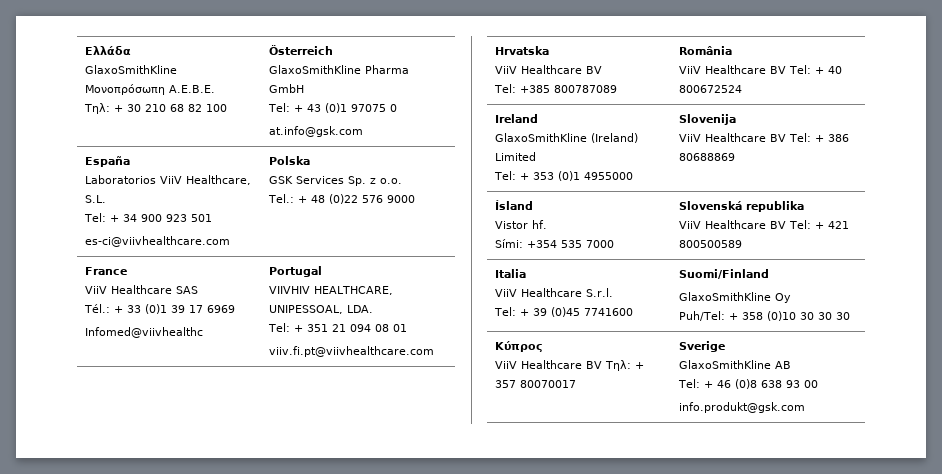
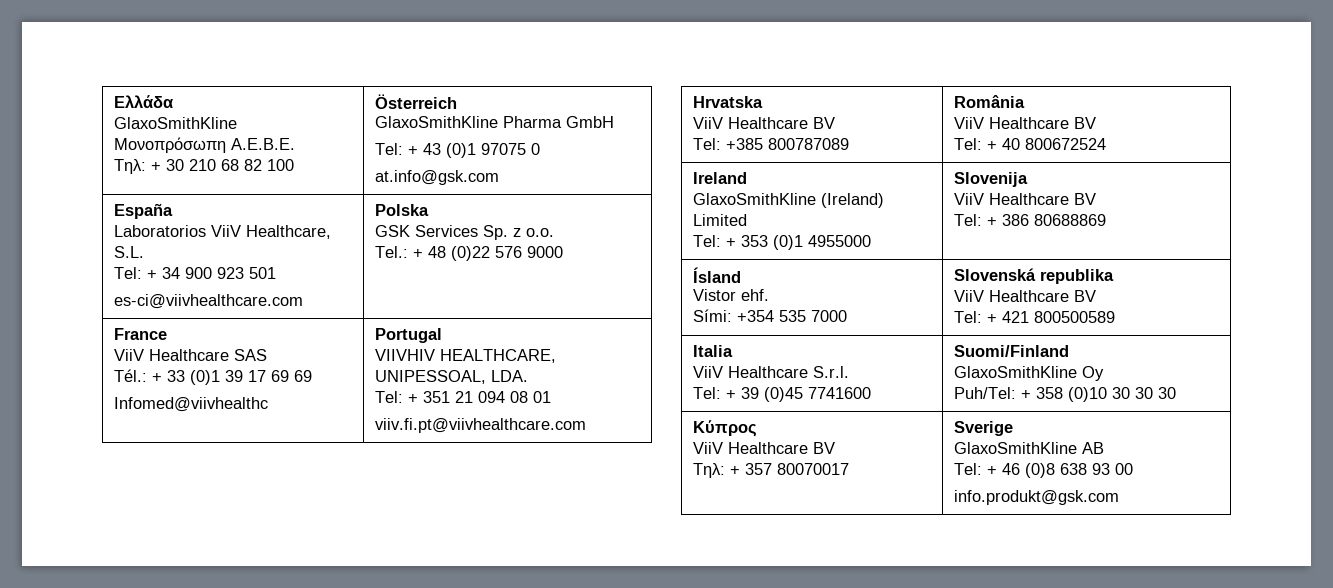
  France
  ViiV Healthcare SAS
- Tél.: + 33 (0)1 39 17 6969
+ Tél.: + 33 (0)1 39 17 69 69
  Hrvatska
  ViiV Healthcare BV
  Tel: +385 800787089 | România
- ViiV Healthcare BV Tel: + 40 800672524
+ ViiV Healthcare BV
+ Tel: + 40 800672524
  Ireland
  GlaxoSmithKline (Ireland) Limited
  Tel: + 353 (0)1 4955000 | Slovenija
- ViiV Healthcare BV Tel: + 386 80688869
+ ViiV Healthcare BV
+ Tel: + 386 80688869
  Ísland
- Vistor hf.
+ Vistor ehf.
  Sími: +354 535 7000 | Slovenská republika
- ViiV Healthcare BV Tel: + 421 800500589
+ ViiV Healthcare BV
+ Tel: + 421 800500589
  Κύπρος
- ViiV Healthcare BV Τηλ: + 357 80070017 | Sverige
+ ViiV Healthcare BV
+ Τηλ: + 357 80070017 | Sverige

